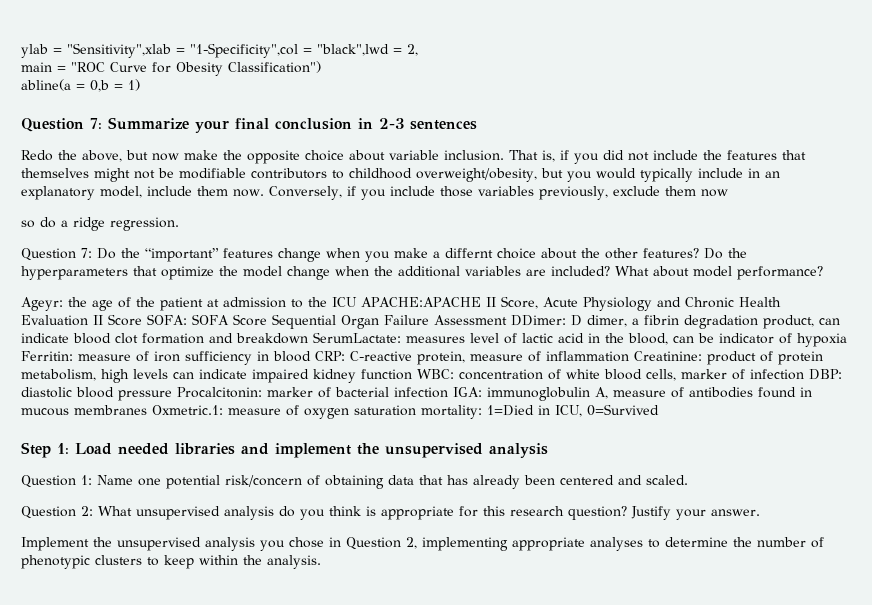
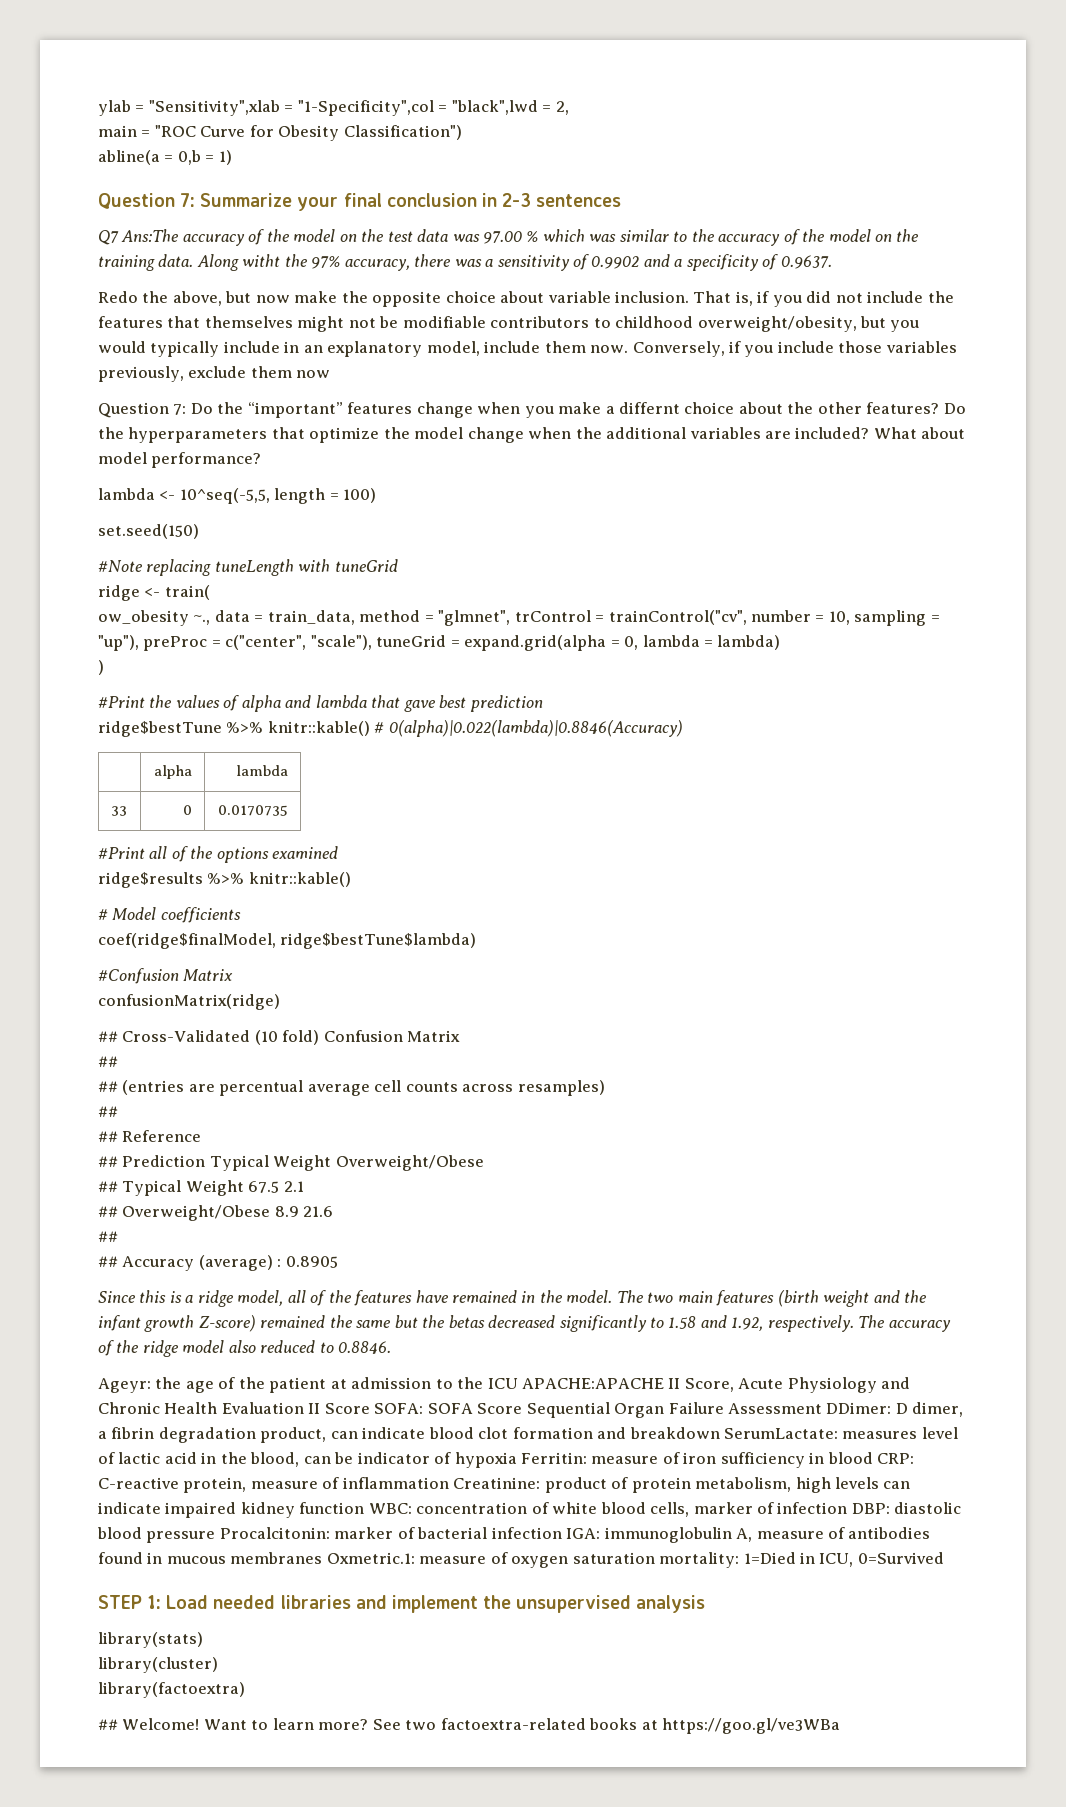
+ Q7 Ans:The accuracy of the model on the test data was 97.00 % which was similar to the accuracy of the model on the training data. Along witht the 97% accuracy, there was a sensitivity of 0.9902 and a specificity of 0.9637.
- so do a ridge regression.
+ lambda <- 10^seq(-5,5, length = 100)
+ set.seed(150)
+ #Note replacing tuneLength with tuneGrid
+ ridge <- train(
+ ow_obesity ~., data = train_data, method = "glmnet", trControl = trainControl("cv", number = 10, sampling = "up"), preProc = c("center", "scale"), tuneGrid = expand.grid(alpha = 0, lambda = lambda)
+ )
+ #Print the values of alpha and lambda that gave best prediction
+ ridge$bestTune %>% knitr::kable() # 0(alpha)|0.022(lambda)|0.8846(Accuracy)
+ | alpha | lambda
+ 33 | 0 | 0.0170735
+ #Print all of the options examined
+ ridge$results %>% knitr::kable()
+ # Model coefficients
+ coef(ridge$finalModel, ridge$bestTune$lambda)
+ #Confusion Matrix
+ confusionMatrix(ridge)
+ ## Cross-Validated (10 fold) Confusion Matrix
+ ##
+ ## (entries are percentual average cell counts across resamples)
+ ##
+ ## Reference
+ ## Prediction Typical Weight Overweight/Obese
+ ## Typical Weight 67.5 2.1
+ ## Overweight/Obese 8.9 21.6
+ ##
+ ## Accuracy (average) : 0.8905
+ Since this is a ridge model, all of the features have remained in the model. The two main features (birth weight and the infant growth Z-score) remained the same but the betas decreased significantly to 1.58 and 1.92, respectively. The accuracy of the ridge model also reduced to 0.8846.
- Step 1: Load needed libraries and implement the unsupervised analysis
+ STEP 1: Load needed libraries and implement the unsupervised analysis
- Question 1: Name one potential risk/concern of obtaining data that has already been centered and scaled.
- Question 2: What unsupervised analysis do you think is appropriate for this research question? Justify your answer.
- Implement the unsupervised analysis you chose in Question 2, implementing appropriate analyses to determine the number of phenotypic clusters to keep within the analysis.
+ library(stats)
+ library(cluster)
+ library(factoextra)
+ ## Welcome! Want to learn more? See two factoextra-related books at https://goo.gl/ve3WBa

